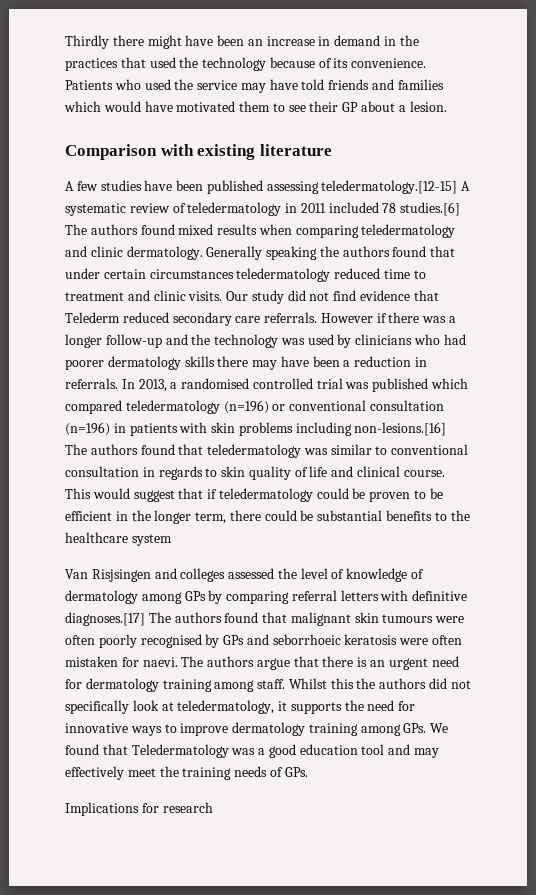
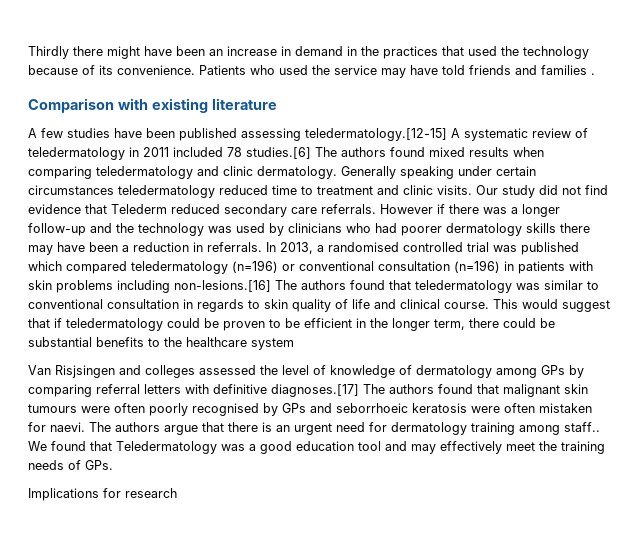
- Patients who used the service may have told friends and families which would have motivated them to see their GP about a lesion.
+ Patients who used the service may have told friends and families .
- Generally speaking the authors found that under certain circumstances teledermatology reduced time to treatment and clinic visits.
+ Generally speaking under certain circumstances teledermatology reduced time to treatment and clinic visits.
- The authors argue that there is an urgent need for dermatology training among staff. Whilst this the authors did not specifically look at teledermatology, it supports the need for innovative ways to improve dermatology training among GPs. We found that Teledermatology was a good education tool and may effectively meet the training needs of GPs.
+ The authors argue that there is an urgent need for dermatology training among staff.. We found that Teledermatology was a good education tool and may effectively meet the training needs of GPs.

